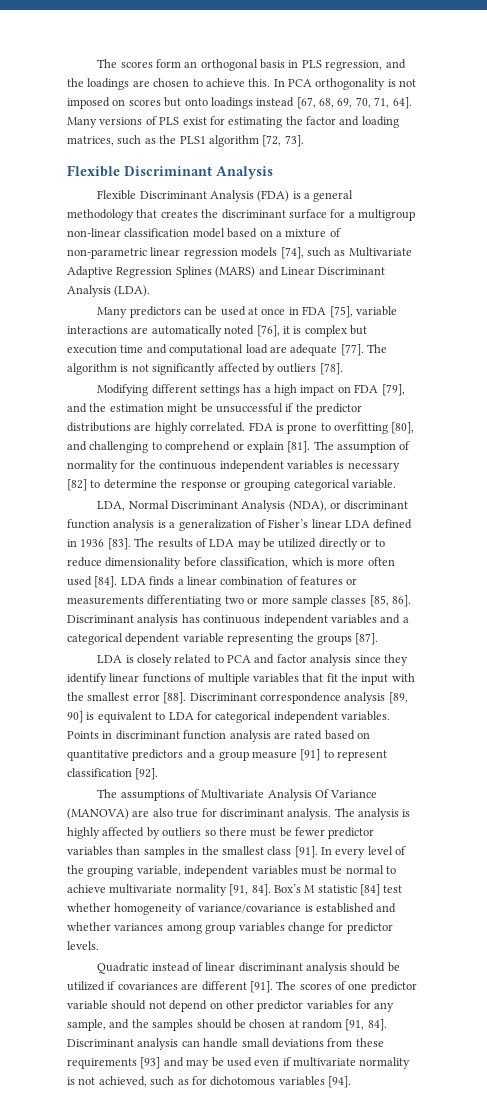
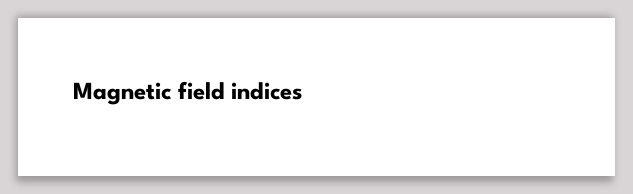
- The scores form an orthogonal basis in PLS regression, and the loadings are chosen to achieve this. In PCA orthogonality is not imposed on scores but onto loadings instead [67, 68, 69, 70, 71, 64]. Many versions of PLS exist for estimating the factor and loading matrices, such as the PLS1 algorithm [72, 73].
- Flexible Discriminant Analysis
- Flexible Discriminant Analysis (FDA) is a general methodology that creates the discriminant surface for a multigroup non-linear classification model based on a mixture of non-parametric linear regression models [74], such as Multivariate Adaptive Regression Splines (MARS) and Linear Discriminant Analysis (LDA).
- Many predictors can be used at once in FDA [75], variable interactions are automatically noted [76], it is complex but execution time and computational load are adequate [77]. The algorithm is not significantly affected by outliers [78].
- Modifying different settings has a high impact on FDA [79], and the estimation might be unsuccessful if the predictor distributions are highly correlated. FDA is prone to overfitting [80], and challenging to comprehend or explain [81]. The assumption of normality for the continuous independent variables is necessary [82] to determine the response or grouping categorical variable.
- LDA, Normal Discriminant Analysis (NDA), or discriminant function analysis is a generalization of Fisher’s linear LDA defined in 1936 [83]. The results of LDA may be utilized directly or to reduce dimensionality before classification, which is more often used [84]. LDA finds a linear combination of features or measurements differentiating two or more sample classes [85, 86]. Discriminant analysis has continuous independent variables and a categorical dependent variable representing the groups [87].
- LDA is closely related to PCA and factor analysis since they identify linear functions of multiple variables that fit the input with the smallest error [88]. Discriminant correspondence analysis [89, 90] is equivalent to LDA for categorical independent variables. Points in discriminant function analysis are rated based on quantitative predictors and a group measure [91] to represent classification [92].
- The assumptions of Multivariate Analysis Of Variance (MANOVA) are also true for discriminant analysis. The analysis is highly affected by outliers so there must be fewer predictor variables than samples in the smallest class [91]. In every level of the grouping variable, independent variables must be normal to achieve multivariate normality [91, 84]. Box’s M statistic [84] test whether homogeneity of variance/covariance is established and whether variances among group variables change for predictor levels.
- Quadratic instead of linear discriminant analysis should be utilized if covariances are different [91]. The scores of one predictor variable should not depend on other predictor variables for any sample, and the samples should be chosen at random [91, 84]. Discriminant analysis can handle small deviations from these requirements [93] and may be used even if multivariate normality is not achieved, such as for dichotomous variables [94].
+ Magnetic field indices

